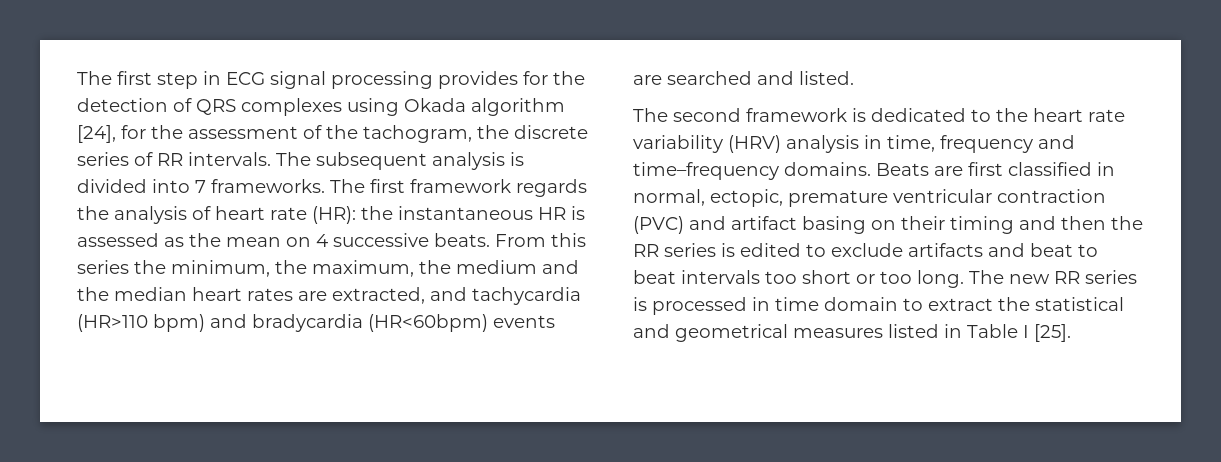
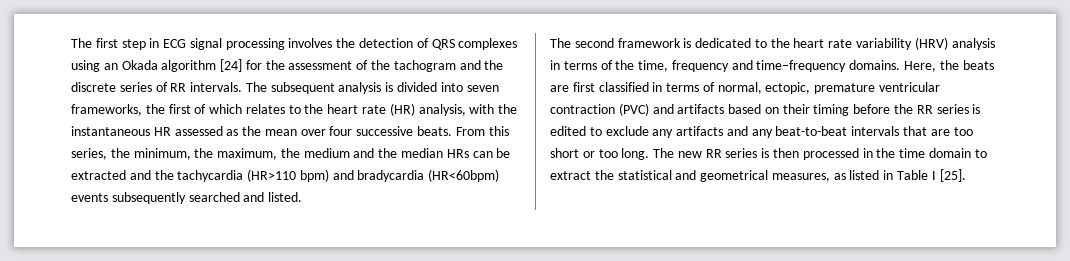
- The first step in ECG signal processing provides for the detection of QRS complexes using Okada algorithm [24], for the assessment of the tachogram, the discrete series of RR intervals.
+ The first step in ECG signal processing involves the detection of QRS complexes using an Okada algorithm [24] for the assessment of the tachogram and the discrete series of RR intervals.
- The subsequent analysis is divided into 7 frameworks. The first framework regards the analysis of heart rate (HR): the instantaneous HR is assessed as the mean on 4 successive beats.
+ The subsequent analysis is divided into seven frameworks, the first of which relates to the heart rate (HR) analysis, with the instantaneous HR assessed as the mean over four successive beats.
- From this series the minimum, the maximum, the medium and the median heart rates are extracted, and tachycardia (HR>110 bpm) and bradycardia (HR<60bpm) events are searched and listed.
+ From this series, the minimum, the maximum, the medium and the median HRs can be extracted and the tachycardia (HR>110 bpm) and bradycardia (HR<60bpm) events subsequently searched and listed.
- The second framework is dedicated to the heart rate variability (HRV) analysis in time, frequency and time–frequency domains.
+ The second framework is dedicated to the heart rate variability (HRV) analysis in terms of the time, frequency and time–frequency domains.
- Beats are first classified in normal, ectopic, premature ventricular contraction (PVC) and artifact basing on their timing and then the RR series is edited to exclude artifacts and beat to beat intervals too short or too long.
+ Here, the beats are first classified in terms of normal, ectopic, premature ventricular contraction (PVC) and artifacts based on their timing before the RR series is edited to exclude any artifacts and any beat-to-beat intervals that are too short or too long.
- The new RR series is processed in time domain to extract the statistical and geometrical measures listed in Table I [25].
+ The new RR series is then processed in the time domain to extract the statistical and geometrical measures, as listed in Table I [25].

